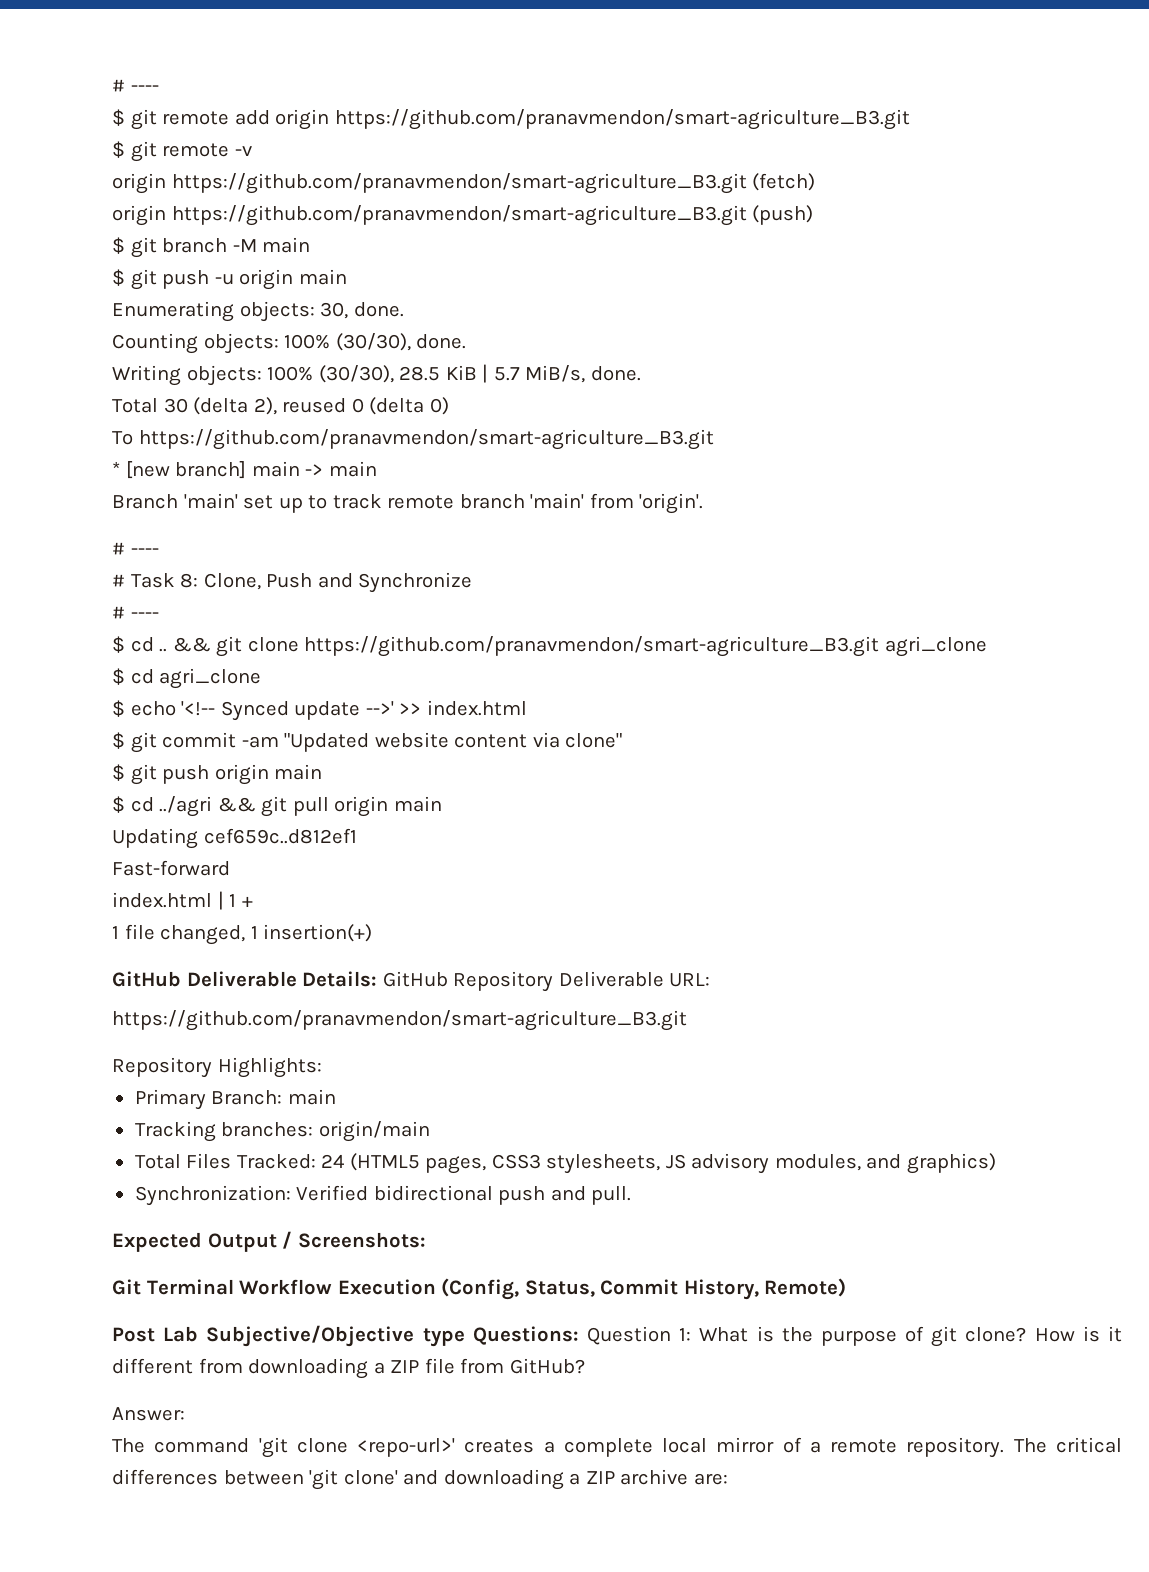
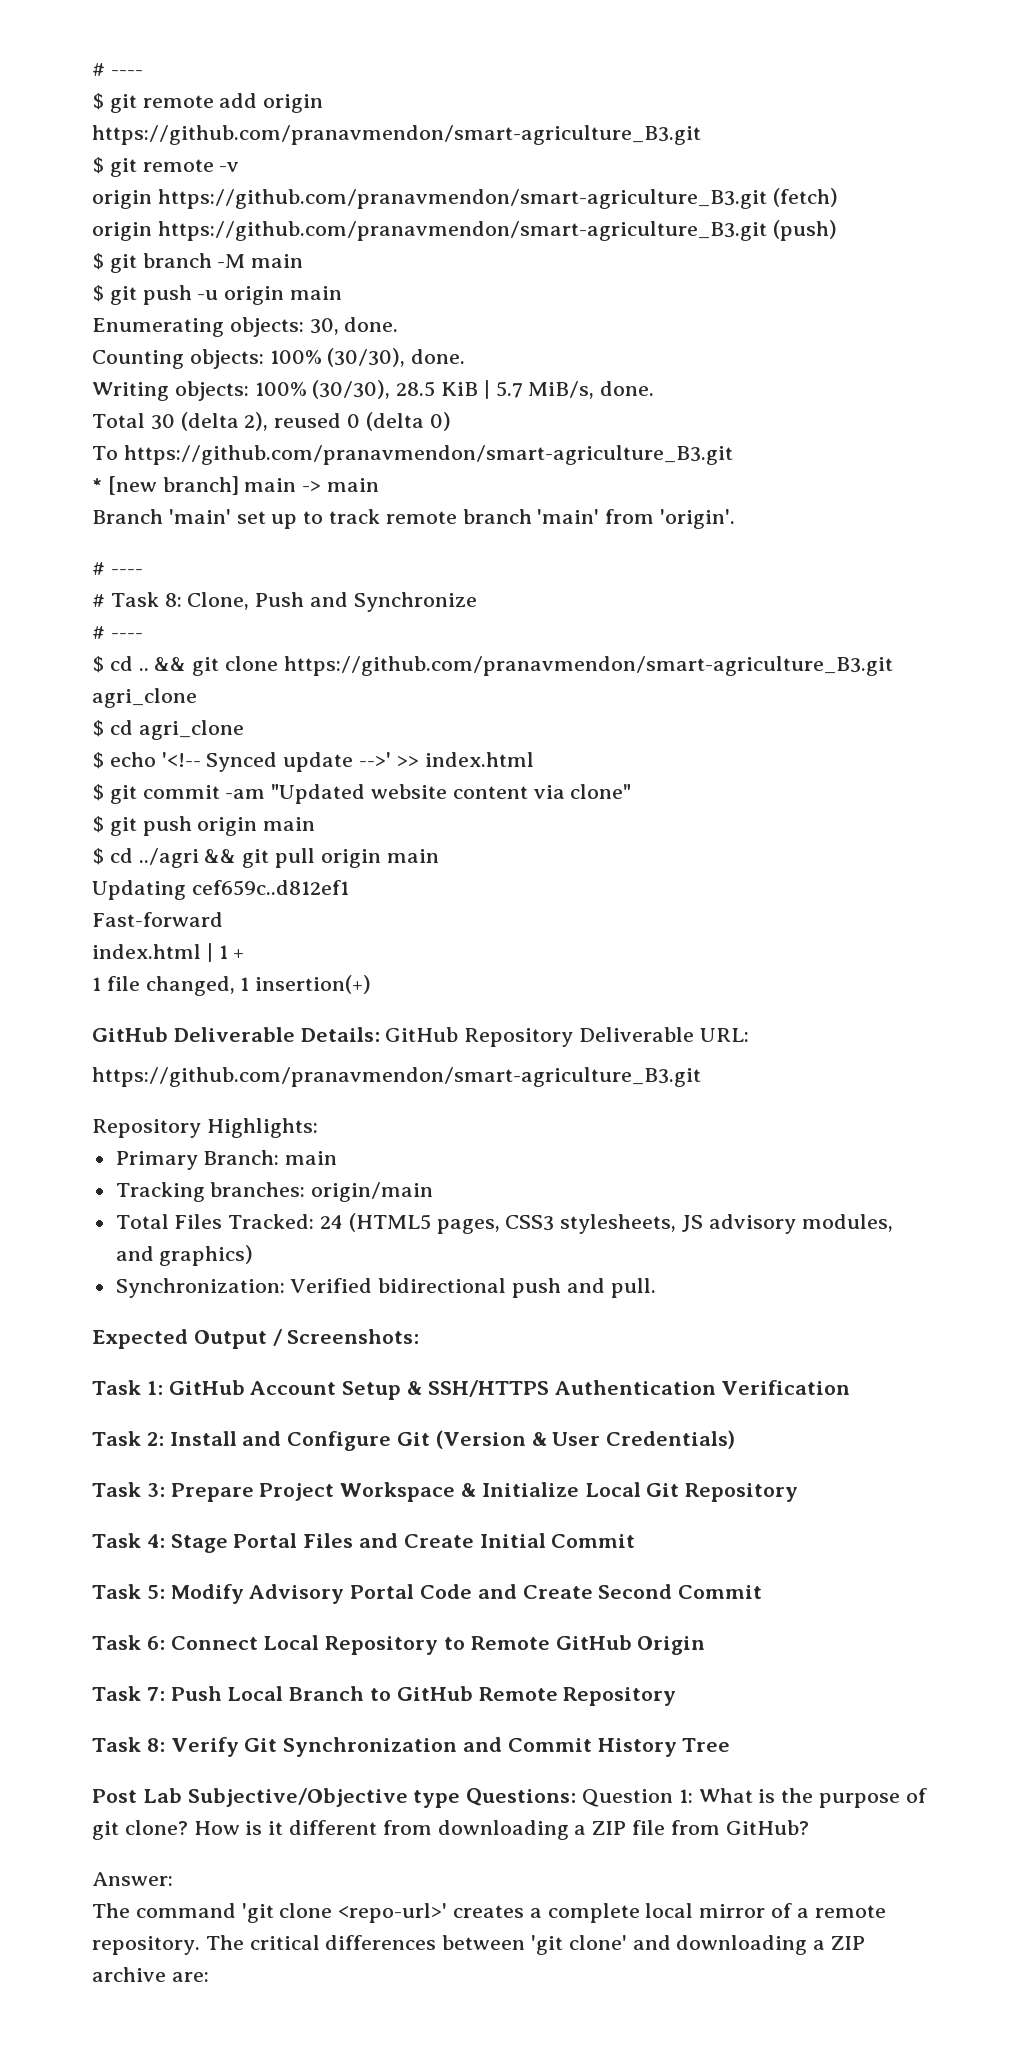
- Git Terminal Workflow Execution (Config, Status, Commit History, Remote)
+ Task 1: GitHub Account Setup & SSH/HTTPS Authentication Verification
+ Task 2: Install and Configure Git (Version & User Credentials)
+ Task 3: Prepare Project Workspace & Initialize Local Git Repository
+ Task 4: Stage Portal Files and Create Initial Commit
+ Task 5: Modify Advisory Portal Code and Create Second Commit
+ Task 6: Connect Local Repository to Remote GitHub Origin
+ Task 7: Push Local Branch to GitHub Remote Repository
+ Task 8: Verify Git Synchronization and Commit History Tree

